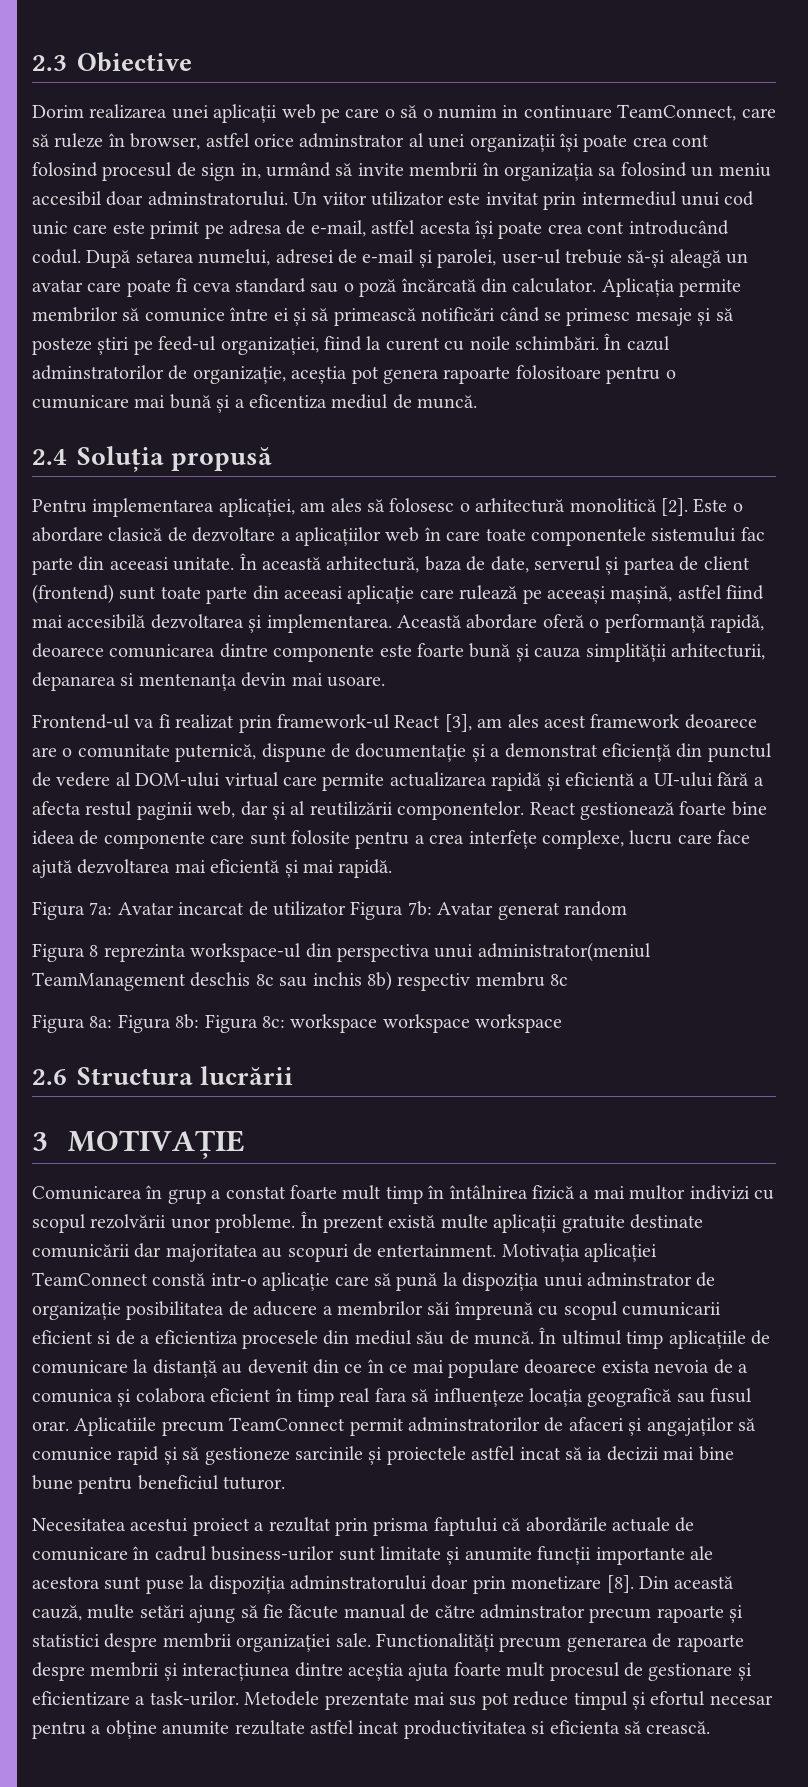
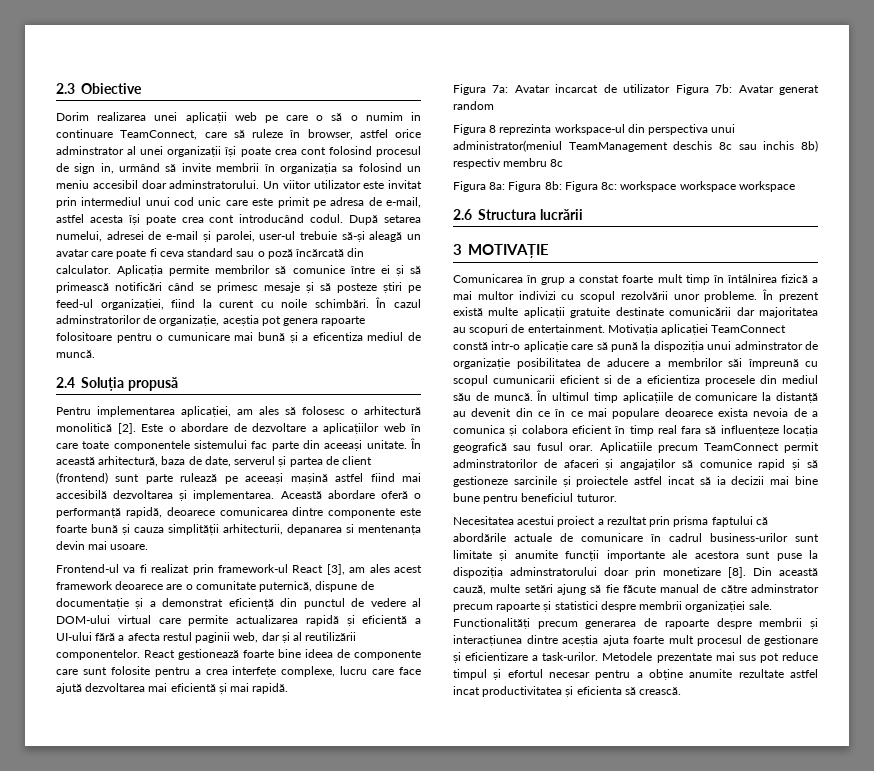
- Este o abordare clasică de dezvoltare a aplicațiilor web în care toate componentele sistemului fac parte din aceeasi unitate.
+ Este o abordare de dezvoltare a aplicațiilor web în care toate componentele sistemului fac parte din aceeași unitate.
- În această arhitectură, baza de date, serverul și partea de client (frontend) sunt toate parte din aceeasi aplicație care rulează pe aceeași mașină, astfel fiind mai accesibilă dezvoltarea și implementarea.
+ În această arhitectură, baza de date, serverul și partea de client (frontend) sunt parte rulează pe aceeași mașină astfel fiind mai accesibilă dezvoltarea și implementarea.
- Metodele prezentate mai sus pot reduce timpul și efortul necesar pentru a obține anumite rezultate astfel incat productivitatea si eficienta să crească.
+ Metodele prezentate mai sus pot reduce timpul și efortul necesar pentru a obține anumite rezultate astfel incat productivitatea și eficienta să crească.

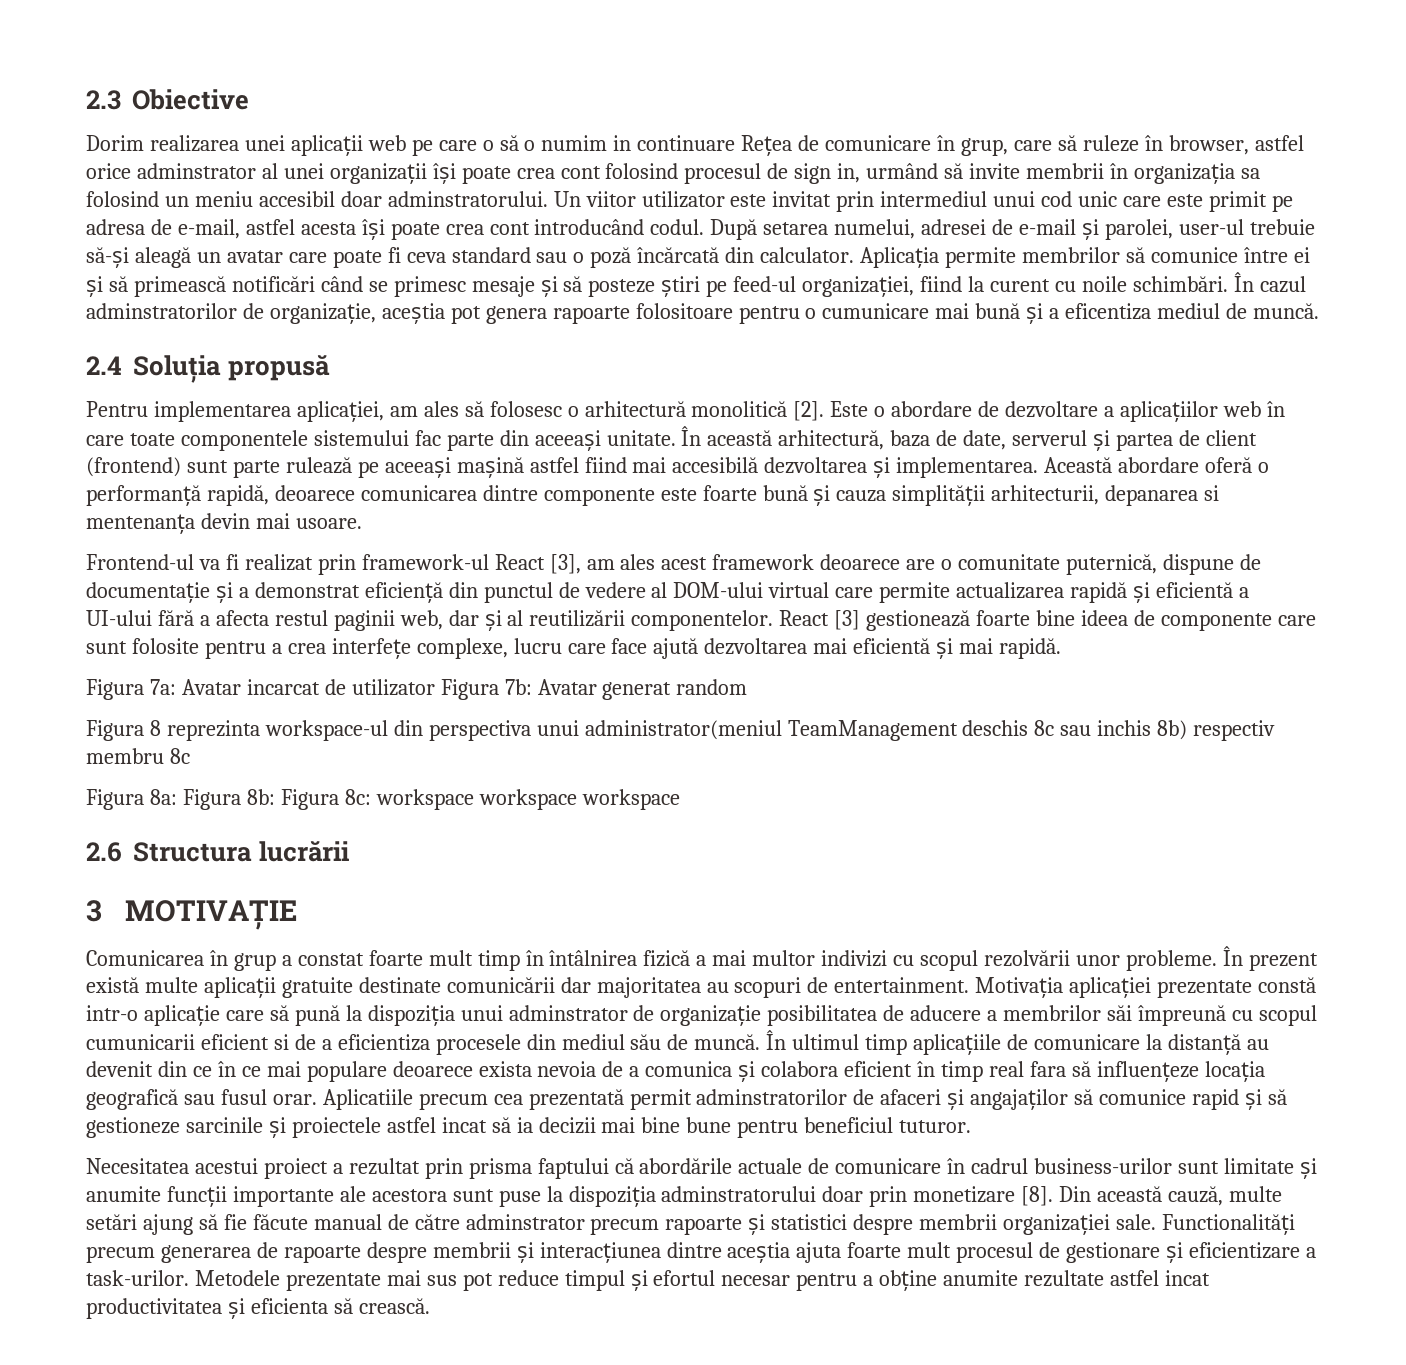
- Dorim realizarea unei aplicații web pe care o să o numim in continuare TeamConnect, care să ruleze în browser, astfel orice adminstrator al unei organizații își poate crea cont folosind procesul de sign in, urmând să invite membrii în organizația sa folosind un meniu accesibil doar adminstratorului.
+ Dorim realizarea unei aplicații web pe care o să o numim in continuare Rețea de comunicare în grup, care să ruleze în browser, astfel orice adminstrator al unei organizații își poate crea cont folosind procesul de sign in, urmând să invite membrii în organizația sa folosind un meniu accesibil doar adminstratorului.
- React gestionează foarte bine ideea de componente care sunt folosite pentru a crea interfețe complexe, lucru care face ajută dezvoltarea mai eficientă și mai rapidă.
+ React [3] gestionează foarte bine ideea de componente care sunt folosite pentru a crea interfețe complexe, lucru care face ajută dezvoltarea mai eficientă și mai rapidă.
- Motivația aplicației TeamConnect constă intr-o aplicație care să pună la dispoziția unui adminstrator de organizație posibilitatea de aducere a membrilor săi împreună cu scopul cumunicarii eficient si de a eficientiza procesele din mediul său de muncă.
+ Motivația aplicației prezentate constă intr-o aplicație care să pună la dispoziția unui adminstrator de organizație posibilitatea de aducere a membrilor săi împreună cu scopul cumunicarii eficient si de a eficientiza procesele din mediul său de muncă.
- Aplicatiile precum TeamConnect permit adminstratorilor de afaceri și angajaților să comunice rapid și să gestioneze sarcinile și proiectele astfel incat să ia decizii mai bine bune pentru beneficiul tuturor.
+ Aplicatiile precum cea prezentată permit adminstratorilor de afaceri și angajaților să comunice rapid și să gestioneze sarcinile și proiectele astfel incat să ia decizii mai bine bune pentru beneficiul tuturor.

